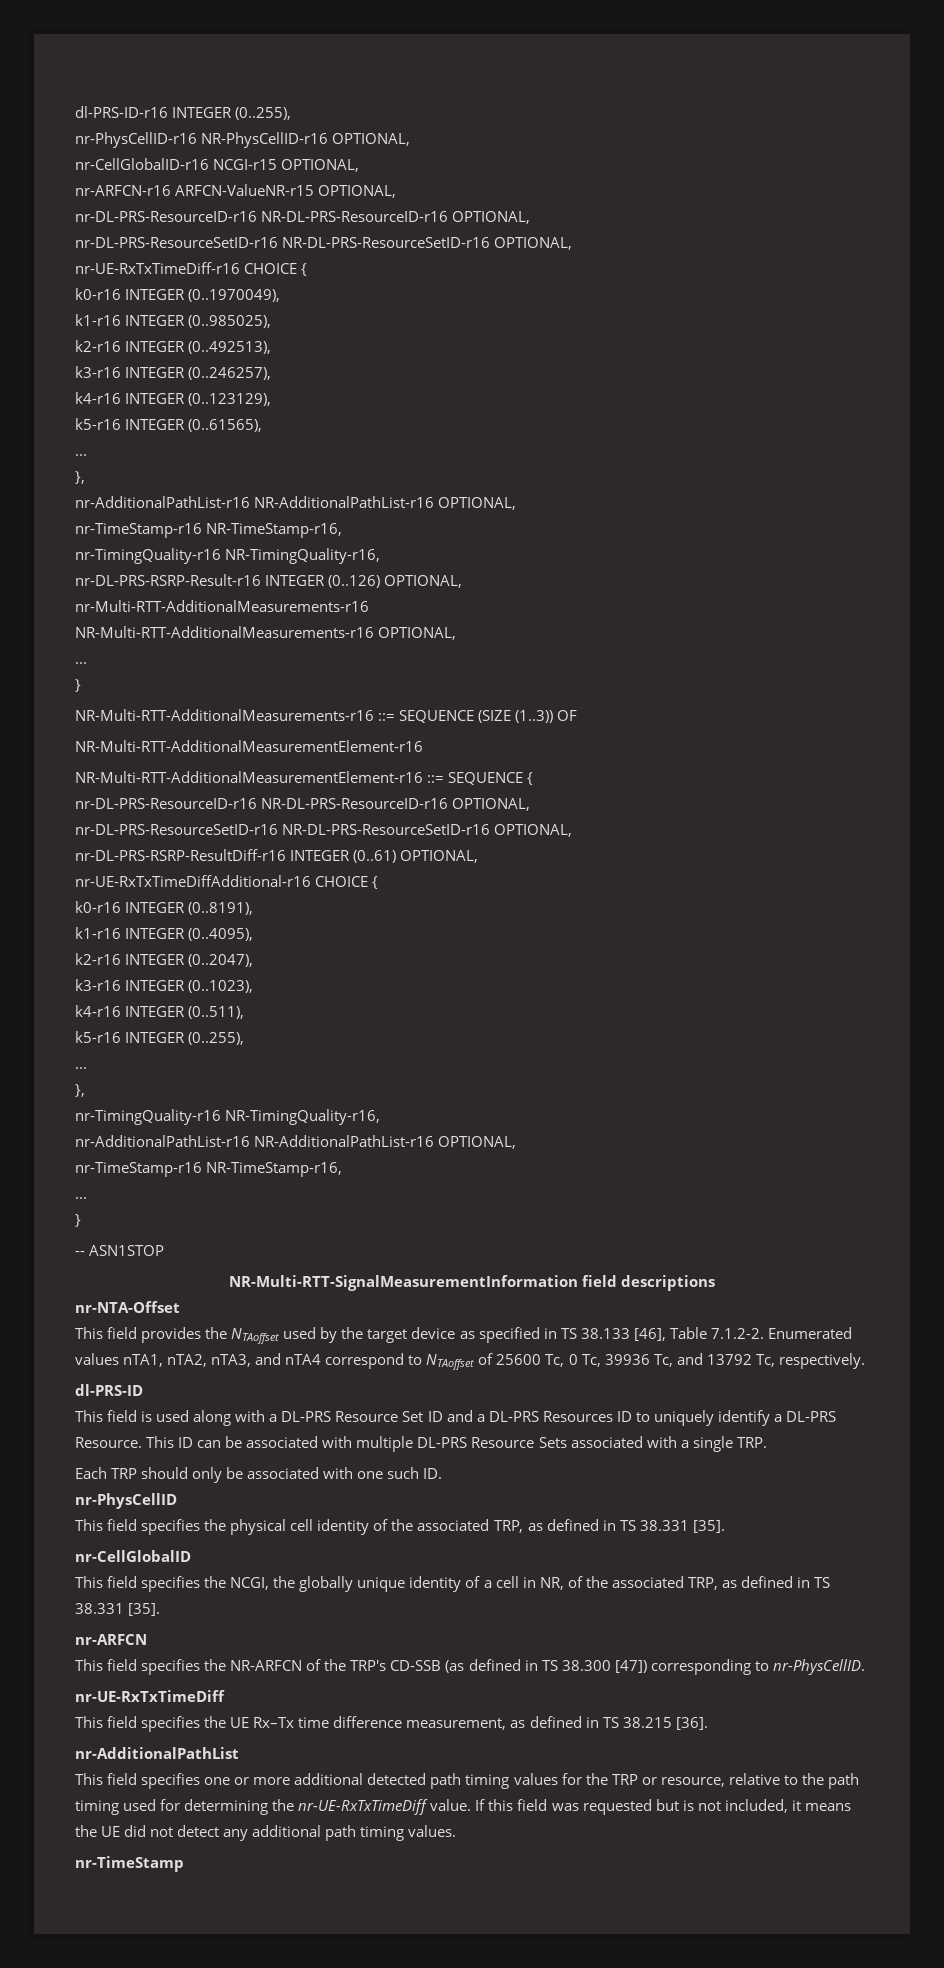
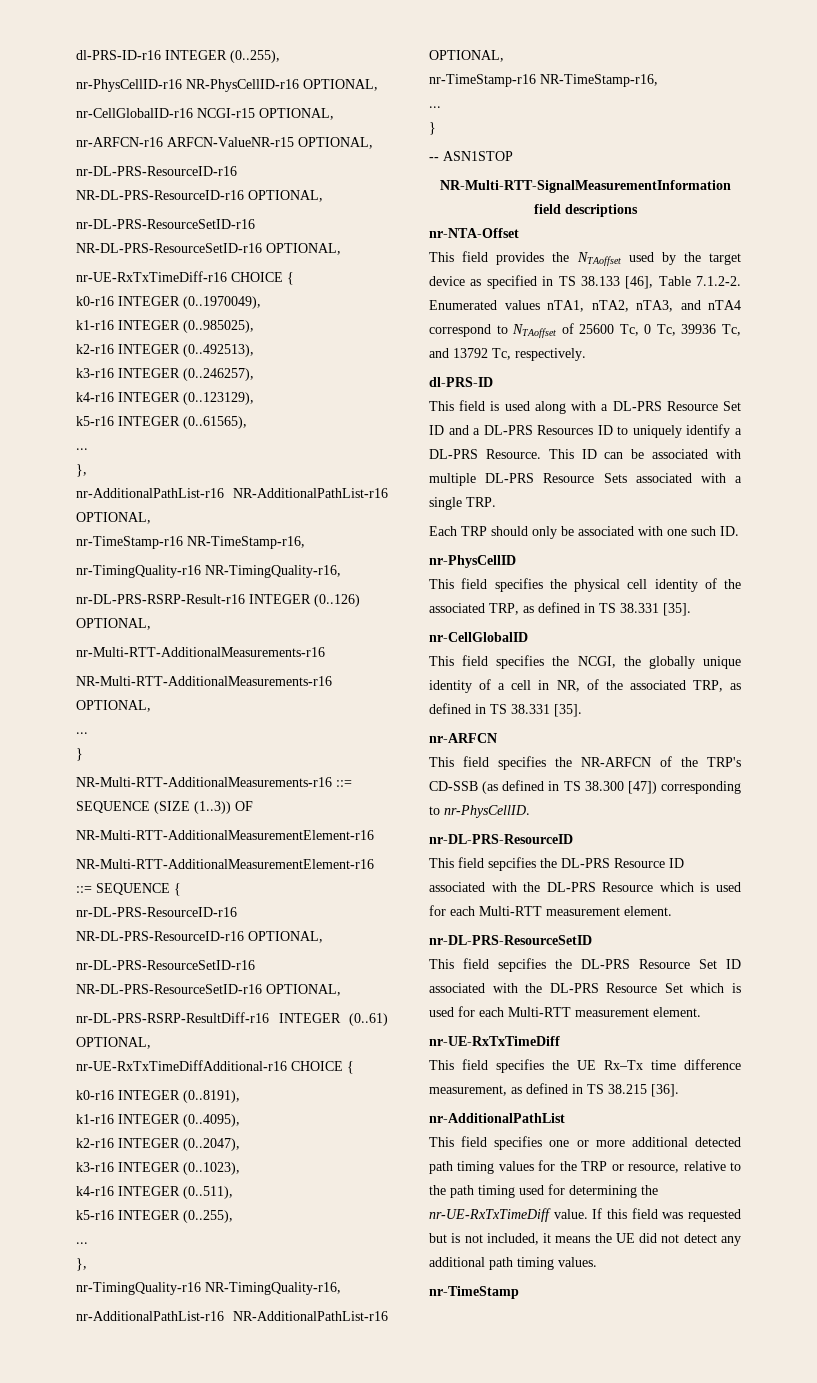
+ nr-DL-PRS-ResourceID
+ This field sepcifies the DL-PRS Resource ID associated with the DL-PRS Resource which is used for each Multi-RTT measurement element.
+ nr-DL-PRS-ResourceSetID
+ This field sepcifies the DL-PRS Resource Set ID associated with the DL-PRS Resource Set which is used for each Multi-RTT measurement element.

